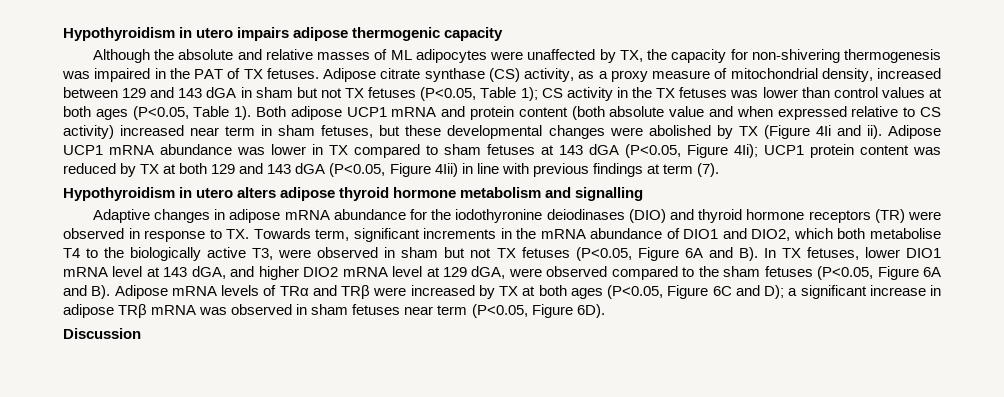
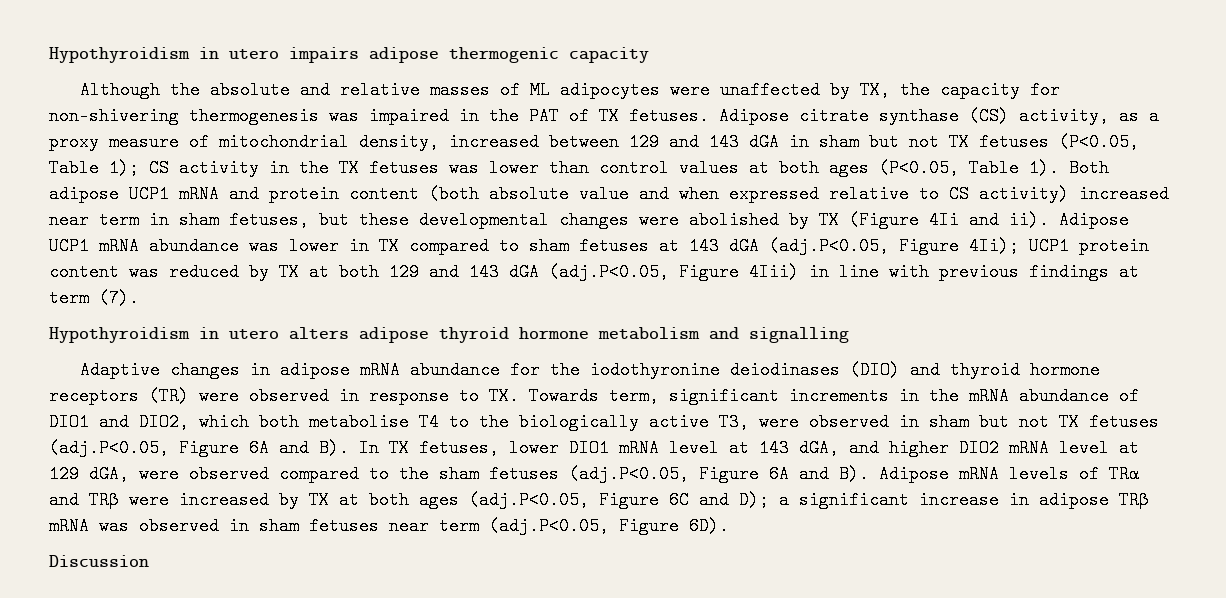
- Adipose UCP1 mRNA abundance was lower in TX compared to sham fetuses at 143 dGA (P<0.05, Figure 4Ii); UCP1 protein content was reduced by TX at both 129 and 143 dGA (P<0.05, Figure 4Iii) in line with previous findings at term (7).
+ Adipose UCP1 mRNA abundance was lower in TX compared to sham fetuses at 143 dGA (adj.P<0.05, Figure 4Ii); UCP1 protein content was reduced by TX at both 129 and 143 dGA (adj.P<0.05, Figure 4Iii) in line with previous findings at term (7).
- Adaptive changes in adipose mRNA abundance for the iodothyronine deiodinases (DIO) and thyroid hormone receptors (TR) were observed in response to TX. Towards term, significant increments in the mRNA abundance of DIO1 and DIO2, which both metabolise T4 to the biologically active T3, were observed in sham but not TX fetuses (P<0.05, Figure 6A and B). In TX fetuses, lower DIO1 mRNA level at 143 dGA, and higher DIO2 mRNA level at 129 dGA, were observed compared to the sham fetuses (P<0.05, Figure 6A and B). Adipose mRNA levels of TRα and TRβ were increased by TX at both ages (P<0.05, Figure 6C and D);
+ Adaptive changes in adipose mRNA abundance for the iodothyronine deiodinases (DIO) and thyroid hormone receptors (TR) were observed in response to TX. Towards term, significant increments in the mRNA abundance of DIO1 and DIO2, which both metabolise T4 to the biologically active T3, were observed in sham but not TX fetuses (adj.P<0.05, Figure 6A and B). In TX fetuses, lower DIO1 mRNA level at 143 dGA, and higher DIO2 mRNA level at 129 dGA, were observed compared to the sham fetuses (adj.P<0.05, Figure 6A and B). Adipose mRNA levels of TRα and TRβ were increased by TX at both ages (adj.P<0.05, Figure 6C and D);
- a significant increase in adipose TRβ mRNA was observed in sham fetuses near term (P<0.05, Figure 6D).
+ a significant increase in adipose TRβ mRNA was observed in sham fetuses near term (adj.P<0.05, Figure 6D).

